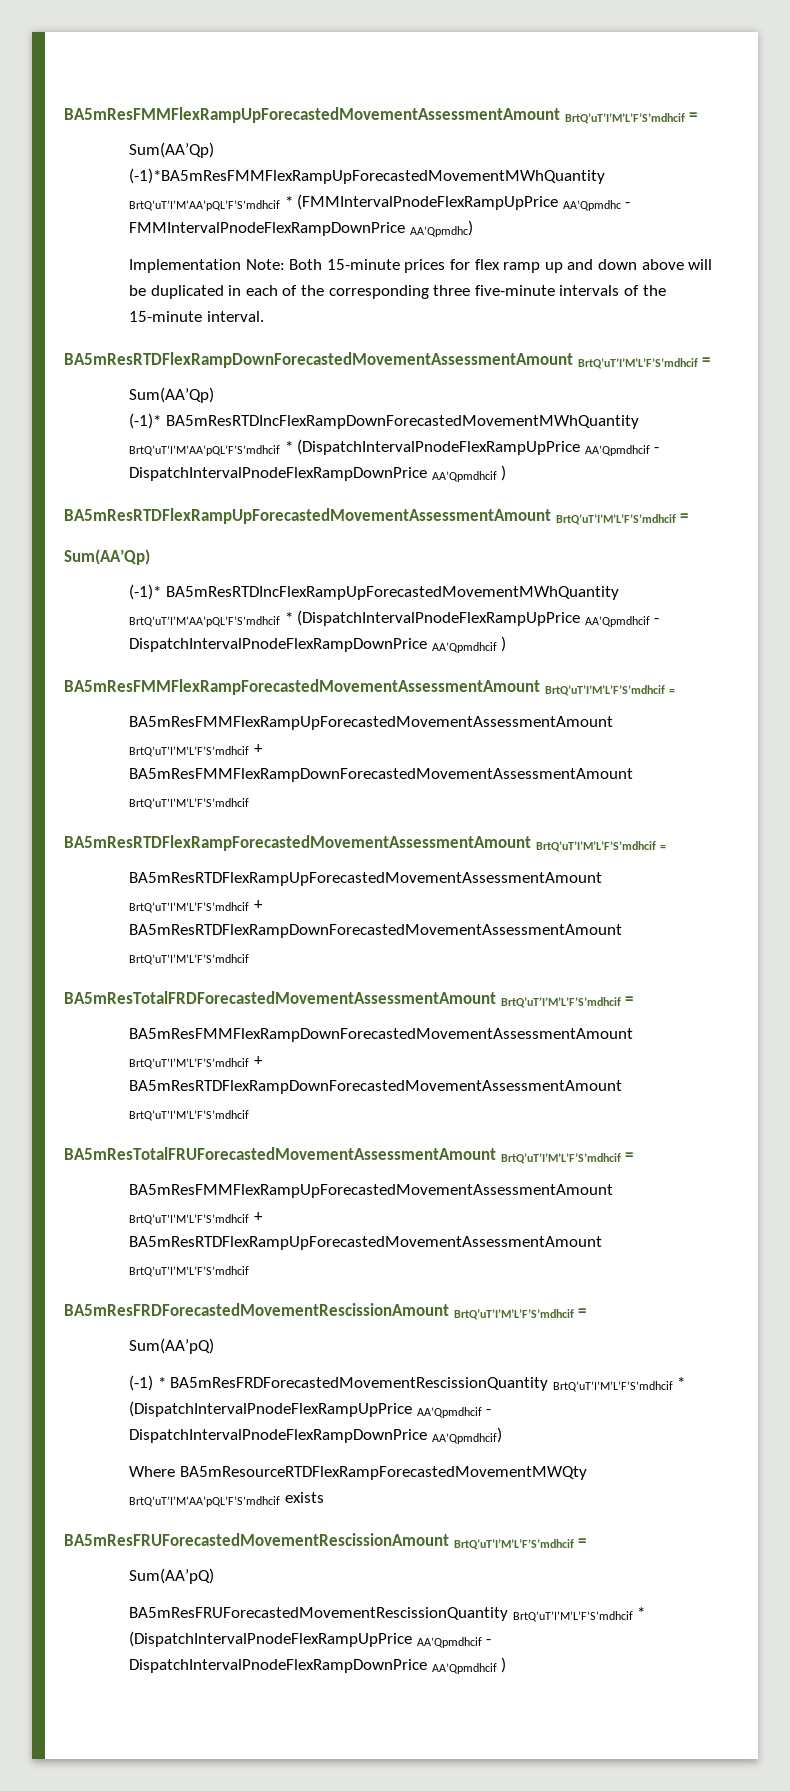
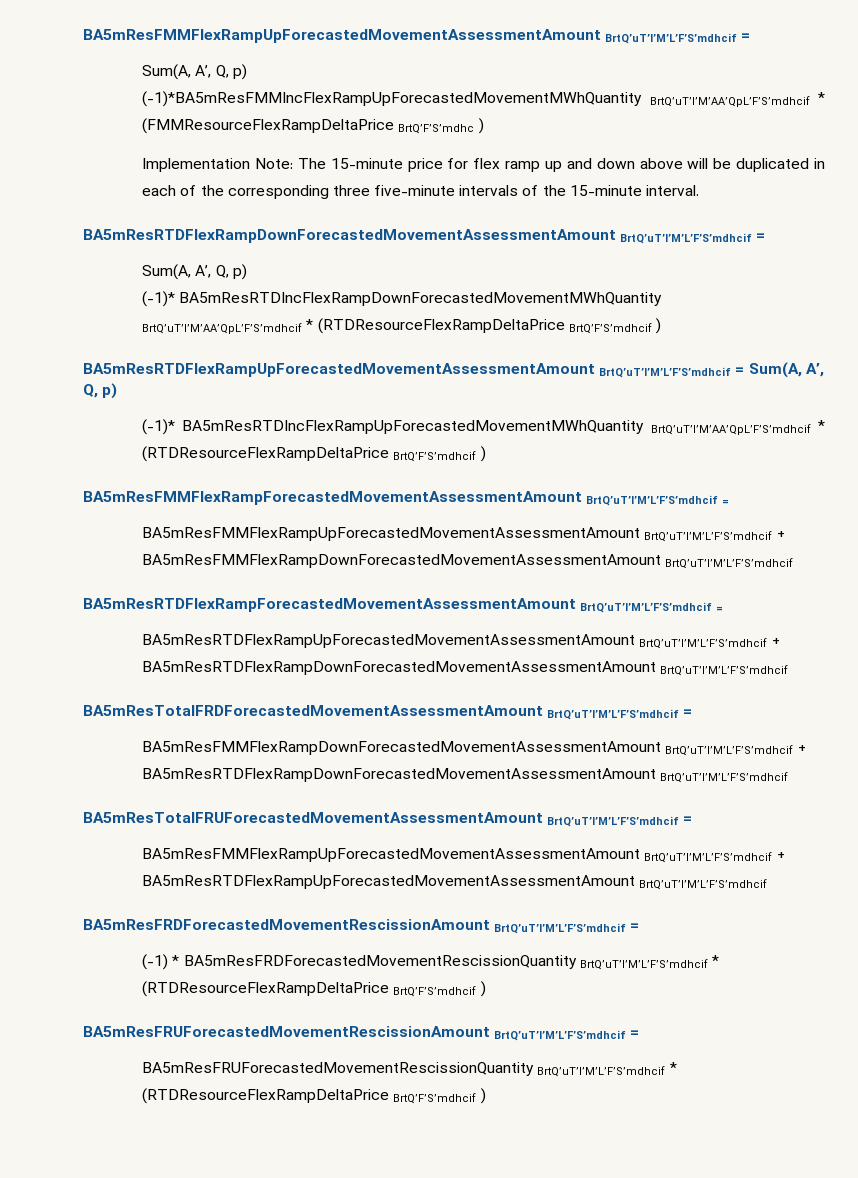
  BA5mResFMMFlexRampUpForecastedMovementAssessmentAmount BrtQ’uT’I’M’L’F’S’mdhcif =
- Sum(AA’Qp)
- (-1)*BA5mResFMMFlexRampUpForecastedMovementMWhQuantity BrtQ’uT’I’M’AA’pQL’F’S’mdhcif * (FMMIntervalPnodeFlexRampUpPrice AA’Qpmdhc - FMMIntervalPnodeFlexRampDownPrice AA’Qpmdhc)
+ Sum(A, A’, Q, p)
+ (-1)*BA5mResFMMIncFlexRampUpForecastedMovementMWhQuantity BrtQ’uT’I’M’AA’QpL’F’S’mdhcif * (FMMResourceFlexRampDeltaPrice BrtQ’F’S’mdhc )
- Implementation Note: Both 15-minute prices for flex ramp up and down above will be duplicated in each of the corresponding three five-minute intervals of the 15-minute interval.
+ Implementation Note: The 15-minute price for flex ramp up and down above will be duplicated in each of the corresponding three five-minute intervals of the 15-minute interval.
  BA5mResRTDFlexRampDownForecastedMovementAssessmentAmount BrtQ’uT’I’M’L’F’S’mdhcif =
- Sum(AA’Qp)
- (-1)* BA5mResRTDIncFlexRampDownForecastedMovementMWhQuantity BrtQ’uT’I’M’AA’pQL’F’S’mdhcif * (DispatchIntervalPnodeFlexRampUpPrice AA’Qpmdhcif - DispatchIntervalPnodeFlexRampDownPrice AA’Qpmdhcif )
- BA5mResRTDFlexRampUpForecastedMovementAssessmentAmount BrtQ’uT’I’M’L’F’S’mdhcif =
- Sum(AA’Qp)
- (-1)* BA5mResRTDIncFlexRampUpForecastedMovementMWhQuantity BrtQ’uT’I’M’AA’pQL’F’S’mdhcif * (DispatchIntervalPnodeFlexRampUpPrice AA’Qpmdhcif - DispatchIntervalPnodeFlexRampDownPrice AA’Qpmdhcif )
+ Sum(A, A’, Q, p)
+ (-1)* BA5mResRTDIncFlexRampDownForecastedMovementMWhQuantity BrtQ’uT’I’M’AA’QpL’F’S’mdhcif * (RTDResourceFlexRampDeltaPrice BrtQ’F’S’mdhcif )
+ BA5mResRTDFlexRampUpForecastedMovementAssessmentAmount BrtQ’uT’I’M’L’F’S’mdhcif = Sum(A, A’, Q, p)
+ (-1)* BA5mResRTDIncFlexRampUpForecastedMovementMWhQuantity BrtQ’uT’I’M’AA’QpL’F’S’mdhcif * (RTDResourceFlexRampDeltaPrice BrtQ’F’S’mdhcif )
  BA5mResFRDForecastedMovementRescissionAmount BrtQ’uT’I’M’L’F’S’mdhcif =
- Sum(AA’pQ)
- (-1) * BA5mResFRDForecastedMovementRescissionQuantity BrtQ’uT’I’M’L’F’S’mdhcif * (DispatchIntervalPnodeFlexRampUpPrice AA’Qpmdhcif - DispatchIntervalPnodeFlexRampDownPrice AA’Qpmdhcif)
- Where BA5mResourceRTDFlexRampForecastedMovementMWQty BrtQ’uT’I’M’AA’pQL’F’S’mdhcif exists
+ (-1) * BA5mResFRDForecastedMovementRescissionQuantity BrtQ’uT’I’M’L’F’S’mdhcif * (RTDResourceFlexRampDeltaPrice BrtQ’F’S’mdhcif )
  BA5mResFRUForecastedMovementRescissionAmount BrtQ’uT’I’M’L’F’S’mdhcif =
- Sum(AA’pQ)
- BA5mResFRUForecastedMovementRescissionQuantity BrtQ’uT’I’M’L’F’S’mdhcif * (DispatchIntervalPnodeFlexRampUpPrice AA’Qpmdhcif - DispatchIntervalPnodeFlexRampDownPrice AA’Qpmdhcif )
+ BA5mResFRUForecastedMovementRescissionQuantity BrtQ’uT’I’M’L’F’S’mdhcif * (RTDResourceFlexRampDeltaPrice BrtQ’F’S’mdhcif )

